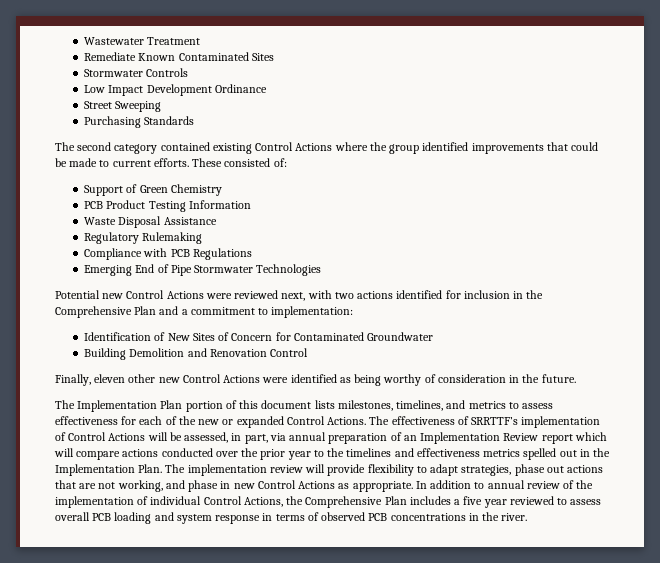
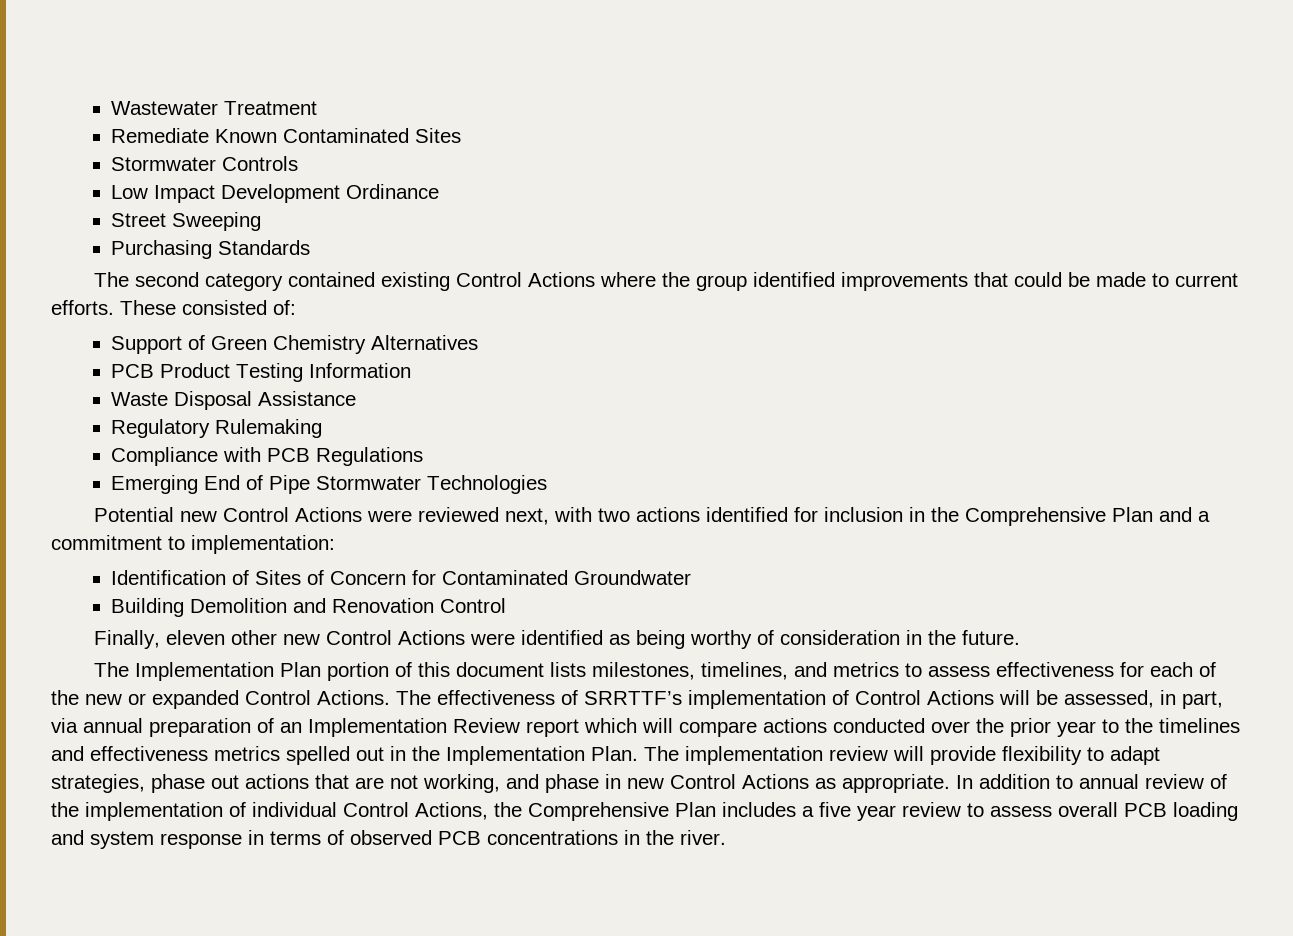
- Support of Green Chemistry
+ Support of Green Chemistry Alternatives
- Identification of New Sites of Concern for Contaminated Groundwater
+ Identification of Sites of Concern for Contaminated Groundwater
- In addition to annual review of the implementation of individual Control Actions, the Comprehensive Plan includes a five year reviewed to assess overall PCB loading and system response in terms of observed PCB concentrations in the river.
+ In addition to annual review of the implementation of individual Control Actions, the Comprehensive Plan includes a five year review to assess overall PCB loading and system response in terms of observed PCB concentrations in the river.

